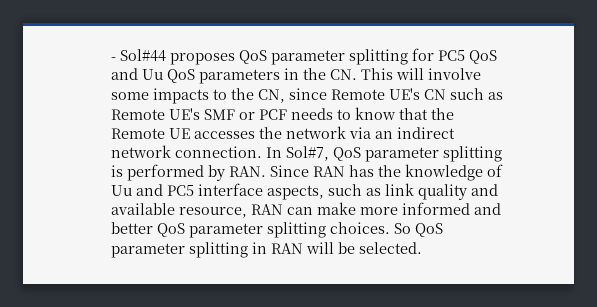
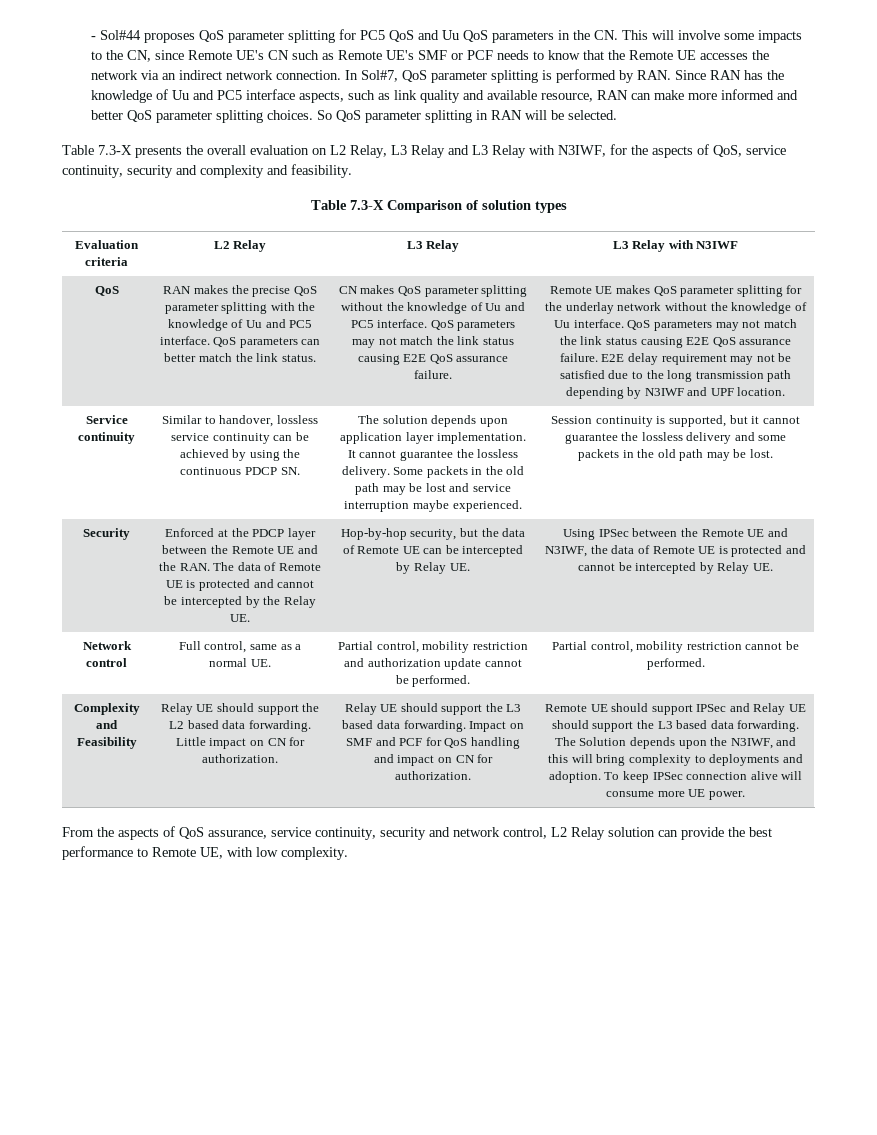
+ Table 7.3-X presents the overall evaluation on L2 Relay, L3 Relay and L3 Relay with N3IWF, for the aspects of QoS, service continuity, security and complexity and feasibility.
+ Table 7.3-X Comparison of solution types
+ Evaluation criteria | L2 Relay | L3 Relay | L3 Relay with N3IWF
+ QoS | RAN makes the precise QoS parameter splitting with the knowledge of Uu and PC5 interface. QoS parameters can better match the link status. | CN makes QoS parameter splitting without the knowledge of Uu and PC5 interface. QoS parameters may not match the link status causing E2E QoS assurance failure. | Remote UE makes QoS parameter splitting for the underlay network without the knowledge of Uu interface. QoS parameters may not match the link status causing E2E QoS assurance failure. E2E delay requirement may not be satisfied due to the long transmission path depending by N3IWF and UPF location.
+ Service continuity | Similar to handover, lossless service continuity can be achieved by using the continuous PDCP SN. | The solution depends upon application layer implementation. It cannot guarantee the lossless delivery. Some packets in the old path may be lost and service interruption maybe experienced. | Session continuity is supported, but it cannot guarantee the lossless delivery and some packets in the old path may be lost.
+ Security | Enforced at the PDCP layer between the Remote UE and the RAN. The data of Remote UE is protected and cannot be intercepted by the Relay UE. | Hop-by-hop security, but the data of Remote UE can be intercepted by Relay UE. | Using IPSec between the Remote UE and N3IWF, the data of Remote UE is protected and cannot be intercepted by Relay UE.
+ Network control | Full control, same as a normal UE. | Partial control, mobility restriction and authorization update cannot be performed. | Partial control, mobility restriction cannot be performed.
+ Complexity and Feasibility | Relay UE should support the L2 based data forwarding. Little impact on CN for authorization. | Relay UE should support the L3 based data forwarding. Impact on SMF and PCF for QoS handling and impact on CN for authorization. | Remote UE should support IPSec and Relay UE should support the L3 based data forwarding. The Solution depends upon the N3IWF, and this will bring complexity to deployments and adoption. To keep IPSec connection alive will consume more UE power.
+ From the aspects of QoS assurance, service continuity, security and network control, L2 Relay solution can provide the best performance to Remote UE, with low complexity.

